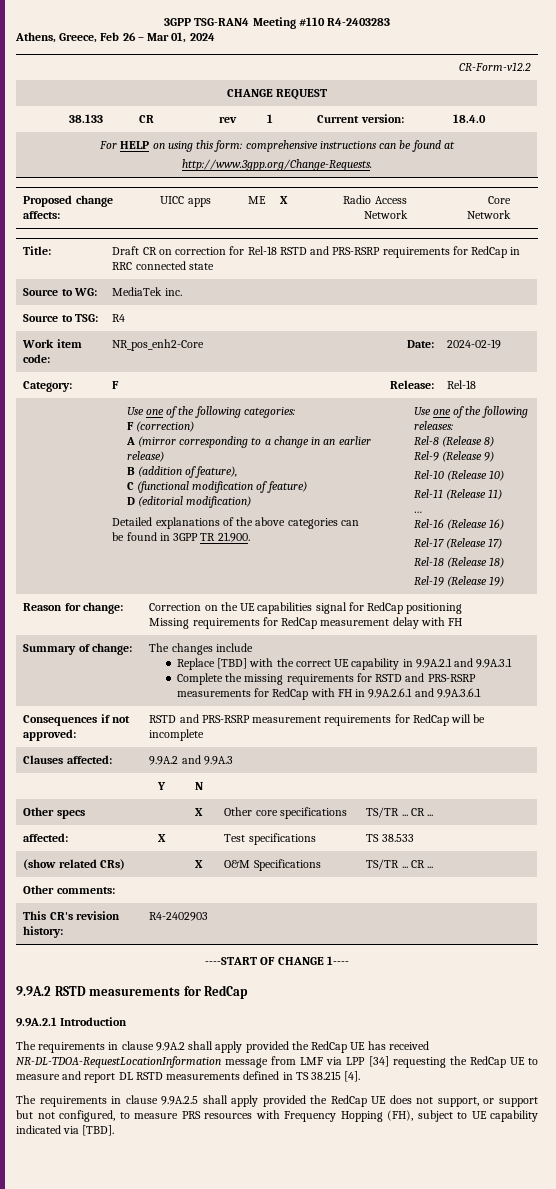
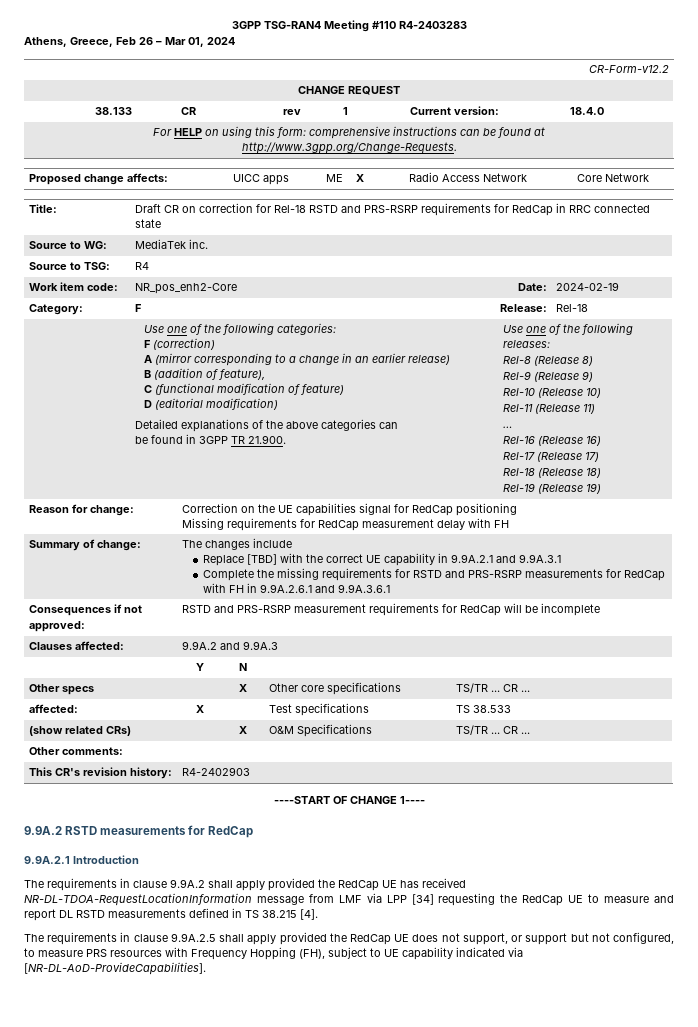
- The requirements in clause 9.9A.2.5 shall apply provided the RedCap UE does not support, or support but not configured, to measure PRS resources with Frequency Hopping (FH), subject to UE capability indicated via [TBD].
+ The requirements in clause 9.9A.2.5 shall apply provided the RedCap UE does not support, or support but not configured, to measure PRS resources with Frequency Hopping (FH), subject to UE capability indicated via [NR-DL-AoD-ProvideCapabilities].

